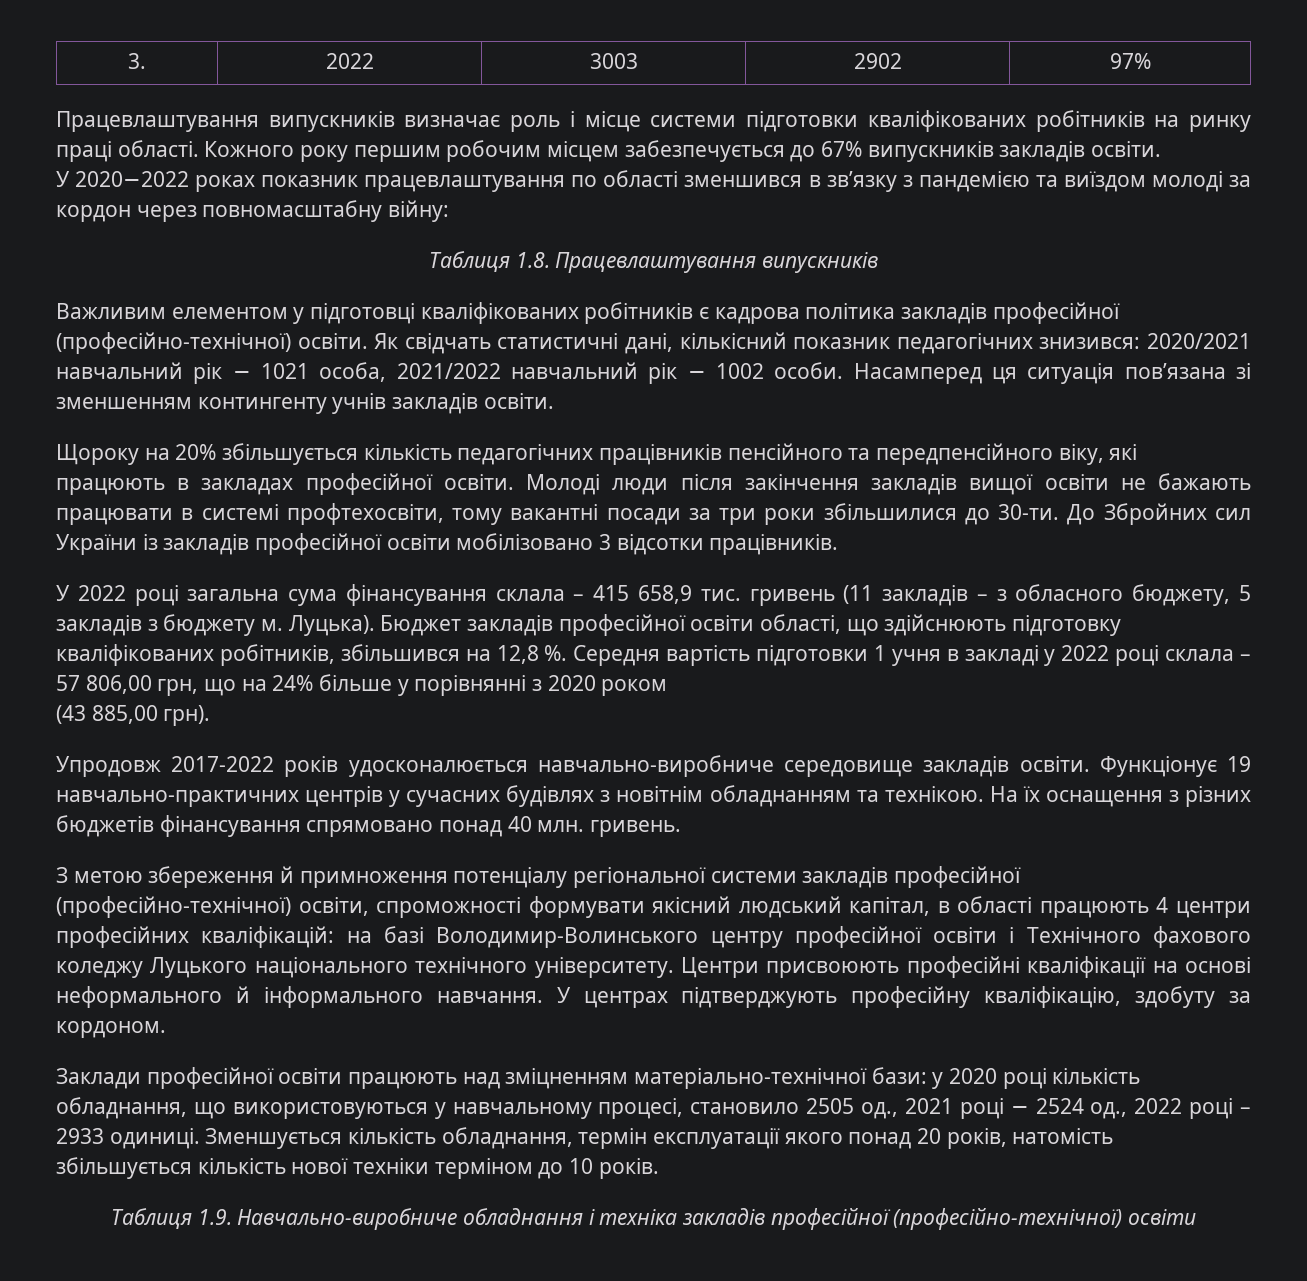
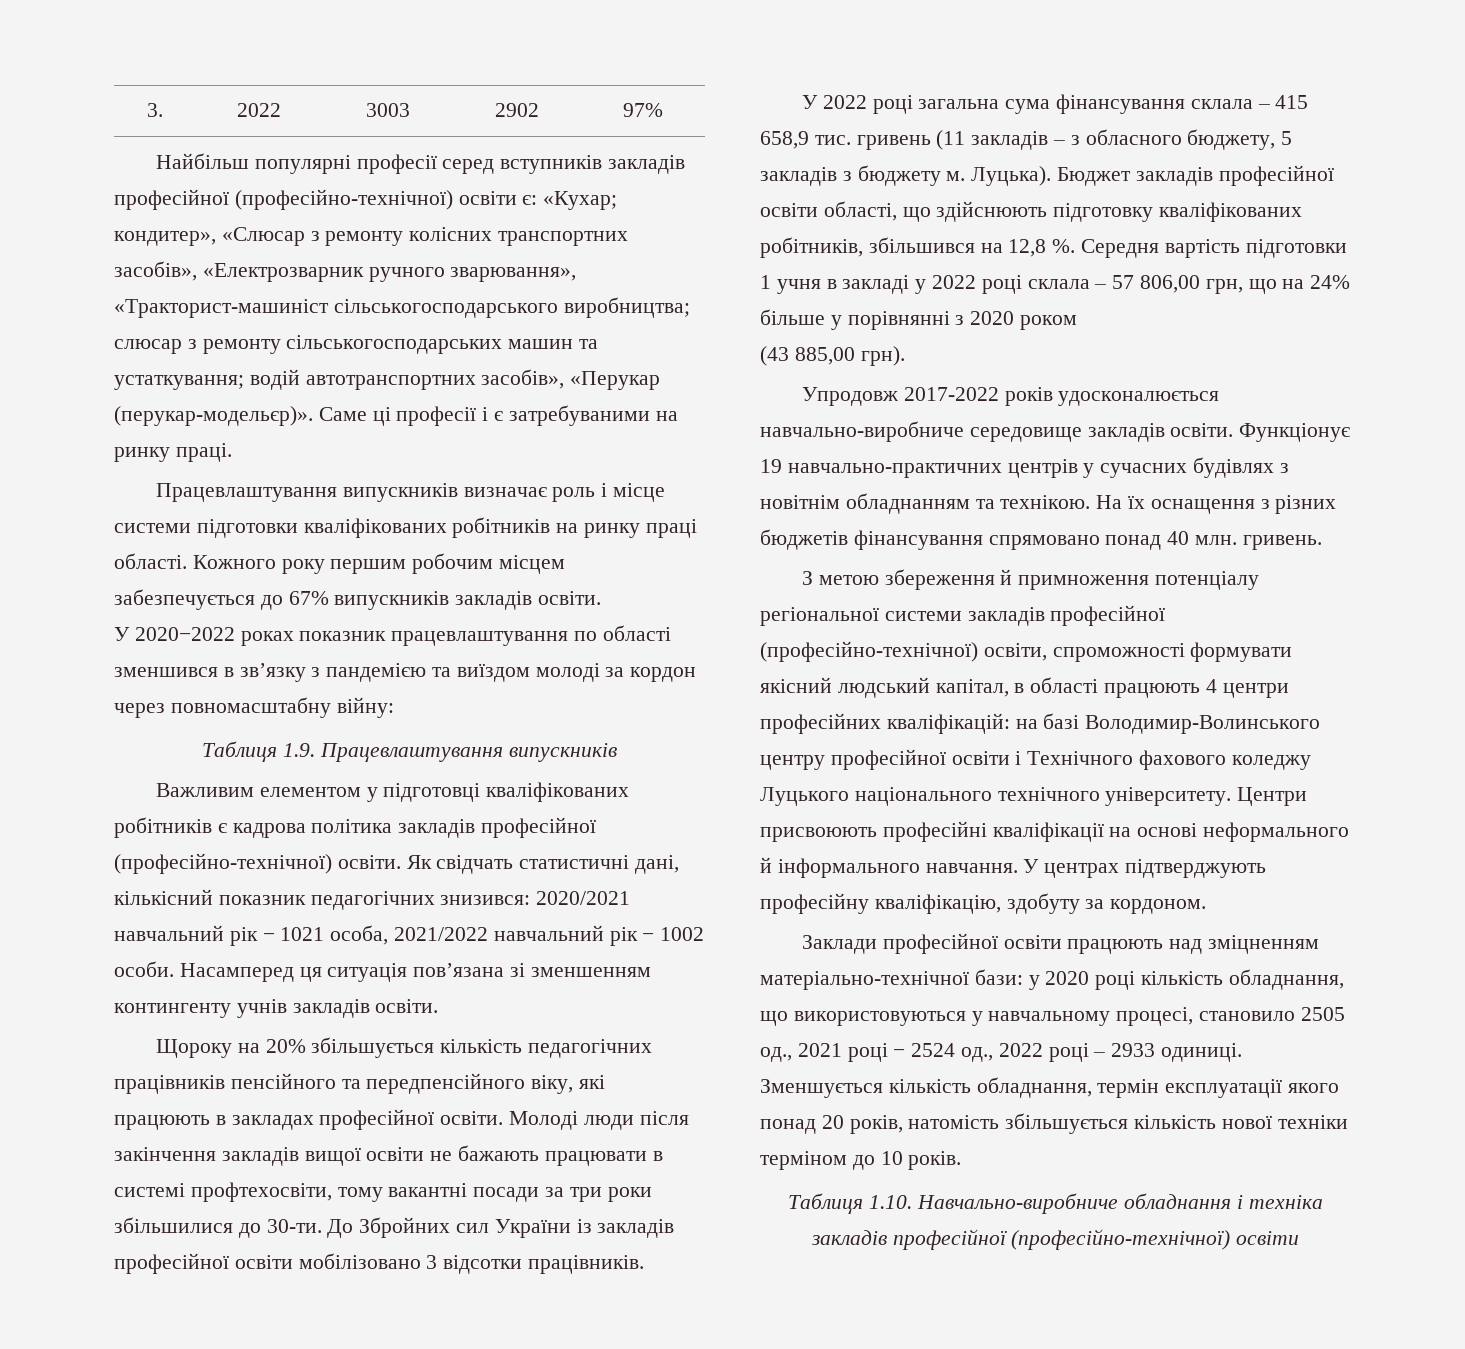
+ Найбільш популярні професії серед вступників закладів професійної (професійно-технічної) освіти є: «Кухар; кондитер», «Слюсар з ремонту колісних транспортних засобів», «Електрозварник ручного зварювання», «Тракторист-машиніст сільськогосподарського виробництва; слюсар з ремонту сільськогосподарських машин та устаткування; водій автотранспортних засобів», «Перукар (перукар-модельєр)». Саме ці професії і є затребуваними на ринку праці.
- Таблиця 1.8. Працевлаштування випускників
+ Таблиця 1.9. Працевлаштування випускників
- Таблиця 1.9. Навчально-виробниче обладнання і техніка закладів професійної (професійно-технічної) освіти
+ Таблиця 1.10. Навчально-виробниче обладнання і техніка закладів професійної (професійно-технічної) освіти

